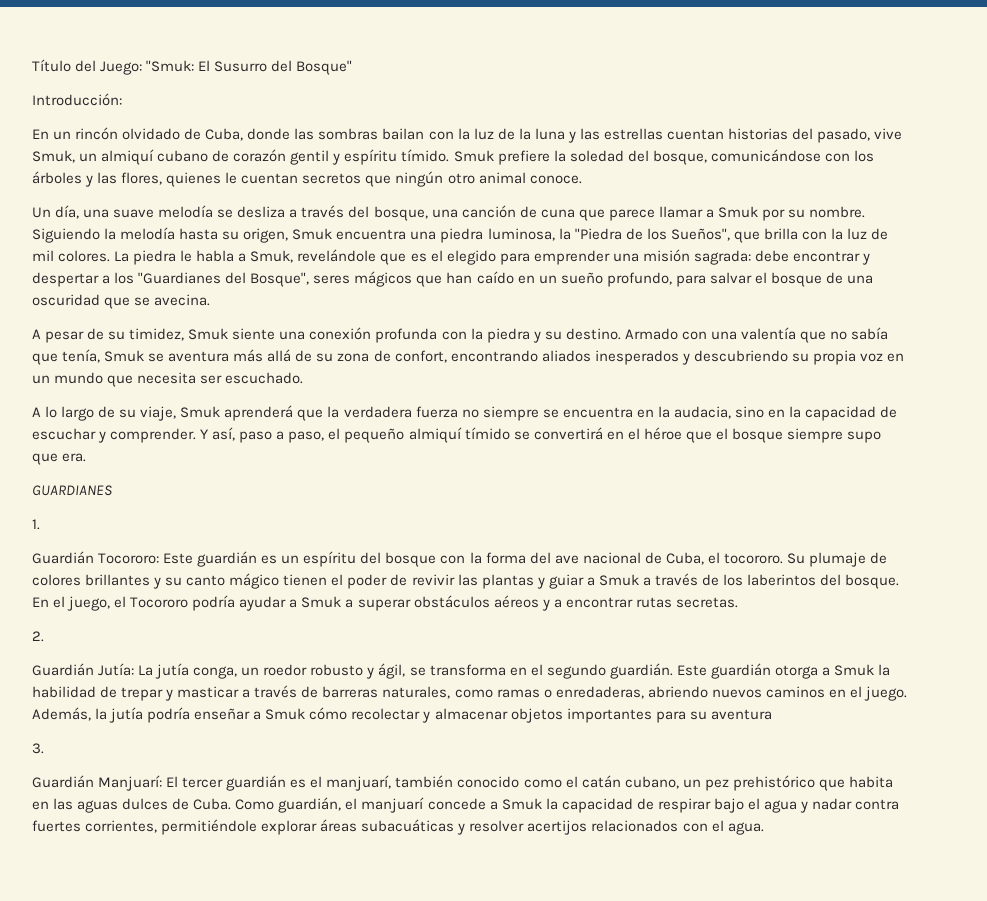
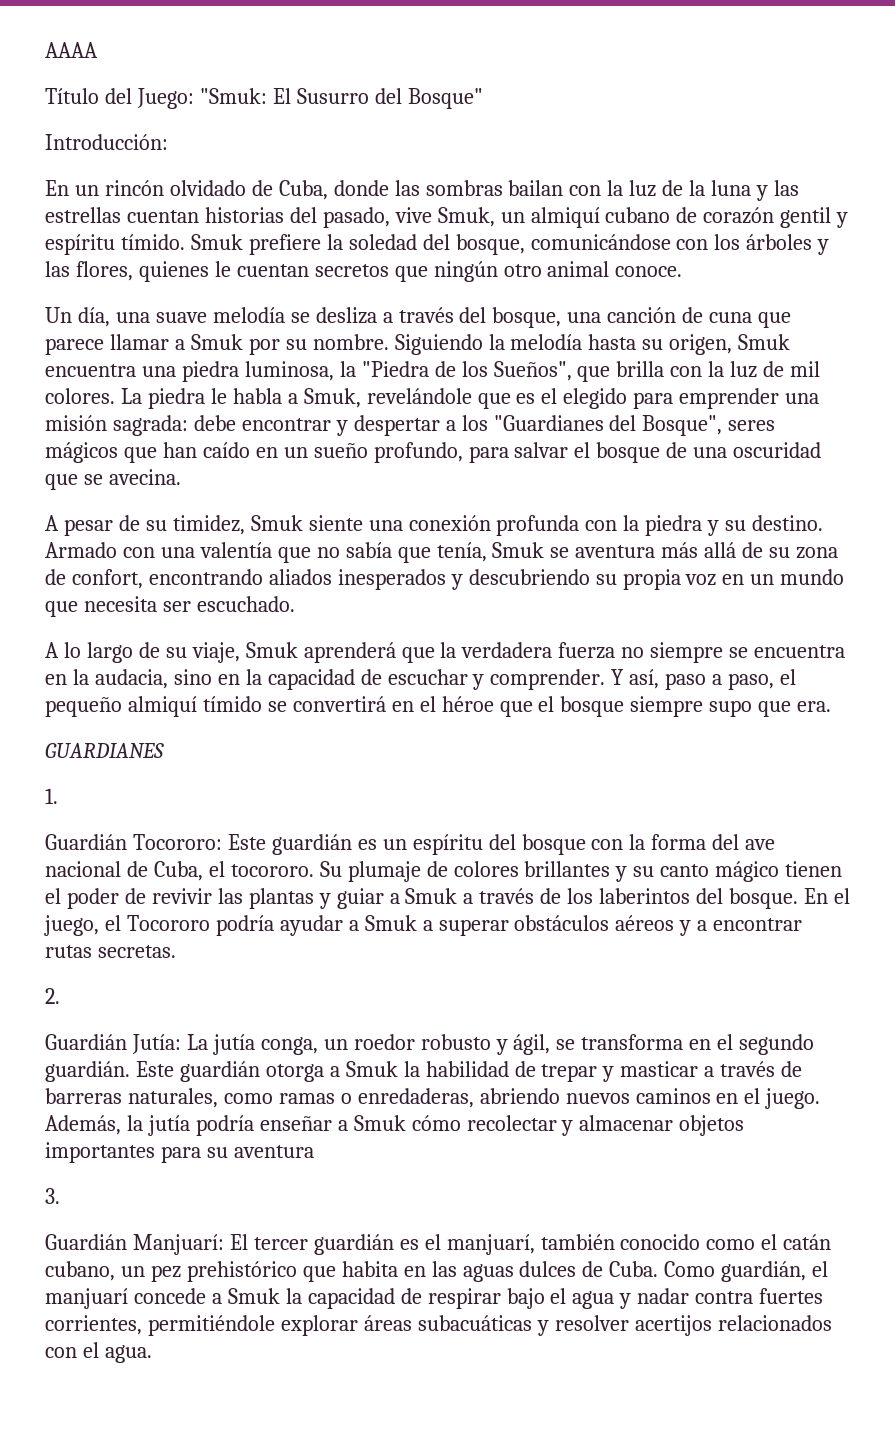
+ AAAA

